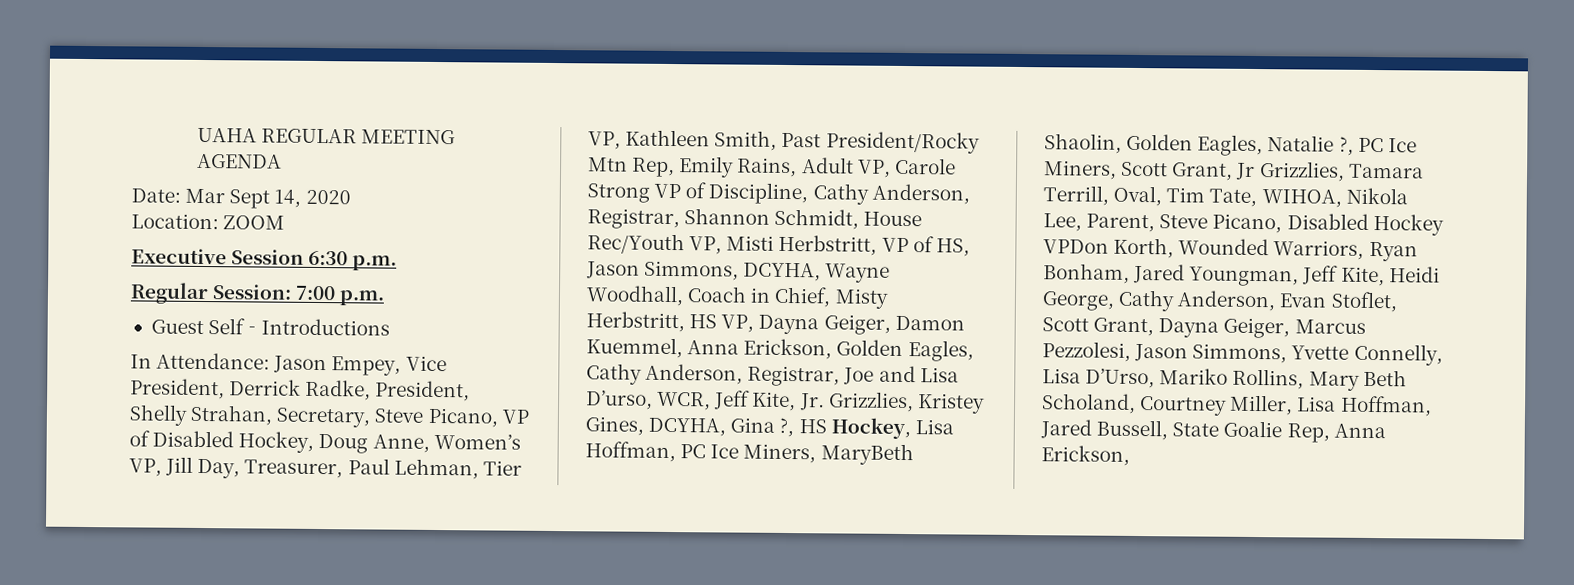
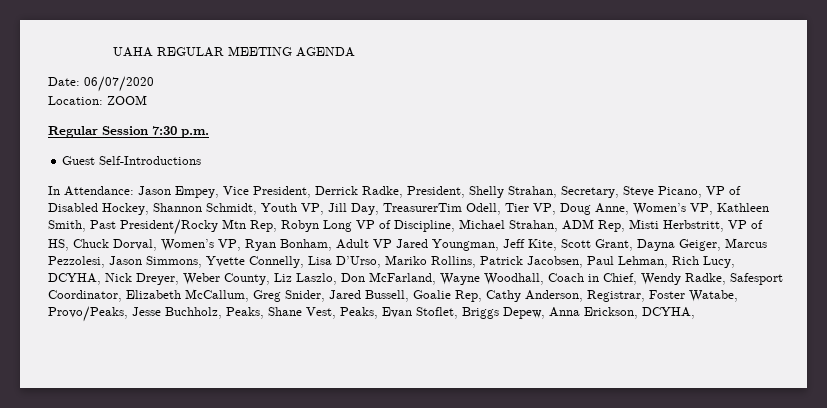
- Date: Mar Sept 14, 2020
+ Date: 06/07/2020
  Location: ZOOM
- Executive Session 6:30 p.m.
- Regular Session: 7:00 p.m.
+ Regular Session 7:30 p.m.
- In Attendance: Jason Empey, Vice President, Derrick Radke, President, Shelly Strahan, Secretary, Steve Picano, VP of Disabled Hockey, Doug Anne, Women’s VP, Jill Day, Treasurer, Paul Lehman, Tier VP, Kathleen Smith, Past President/Rocky Mtn Rep, Emily Rains, Adult VP, Carole Strong VP of Discipline, Cathy Anderson, Registrar, Shannon Schmidt, House Rec/Youth VP, Misti Herbstritt, VP of HS, Jason Simmons, DCYHA, Wayne Woodhall, Coach in Chief, Misty Herbstritt, HS VP, Dayna Geiger, Damon Kuemmel, Anna Erickson, Golden Eagles, Cathy Anderson, Registrar, Joe and Lisa D’urso, WCR, Jeff Kite, Jr. Grizzlies, Kristey Gines, DCYHA, Gina ?, HS Hockey, Lisa Hoffman, PC Ice Miners, MaryBeth Shaolin, Golden Eagles, Natalie ?, PC Ice Miners, Scott Grant, Jr Grizzlies, Tamara Terrill, Oval, Tim Tate, WIHOA, Nikola Lee, Parent, Steve Picano, Disabled Hockey VPDon Korth, Wounded Warriors, Ryan Bonham, Jared Youngman, Jeff Kite, Heidi George, Cathy Anderson, Evan Stoflet, Scott Grant, Dayna Geiger, Marcus Pezzolesi, Jason Simmons, Yvette Connelly, Lisa D’Urso, Mariko Rollins, Mary Beth Scholand, Courtney Miller, Lisa Hoffman, Jared Bussell, State Goalie Rep, Anna Erickson,
+ In Attendance: Jason Empey, Vice President, Derrick Radke, President, Shelly Strahan, Secretary, Steve Picano, VP of Disabled Hockey, Shannon Schmidt, Youth VP, Jill Day, TreasurerTim Odell, Tier VP, Doug Anne, Women’s VP, Kathleen Smith, Past President/Rocky Mtn Rep, Robyn Long VP of Discipline, Michael Strahan, ADM Rep, Misti Herbstritt, VP of HS, Chuck Dorval, Women’s VP, Ryan Bonham, Adult VP Jared Youngman, Jeff Kite, Scott Grant, Dayna Geiger, Marcus Pezzolesi, Jason Simmons, Yvette Connelly, Lisa D’Urso, Mariko Rollins, Patrick Jacobsen, Paul Lehman, Rich Lucy, DCYHA, Nick Dreyer, Weber County, Liz Laszlo, Don McFarland, Wayne Woodhall, Coach in Chief, Wendy Radke, Safesport Coordinator, Elizabeth McCallum, Greg Snider, Jared Bussell, Goalie Rep, Cathy Anderson, Registrar, Foster Watabe, Provo/Peaks, Jesse Buchholz, Peaks, Shane Vest, Peaks, Evan Stoflet, Briggs Depew, Anna Erickson, DCYHA,

